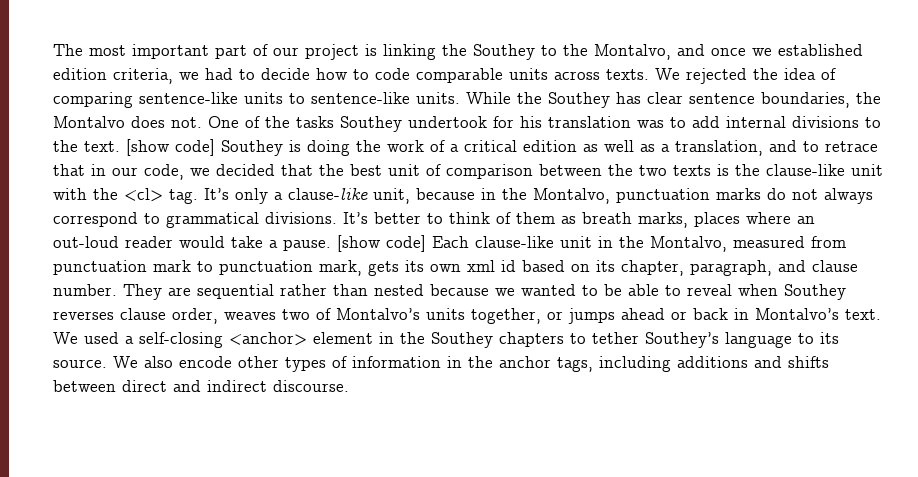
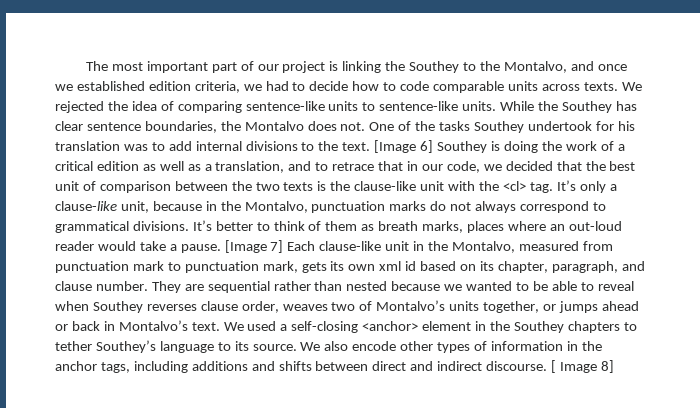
- [show code] Southey is doing the work of a critical edition as well as a translation, and to retrace that in our code, we decided that the best unit of comparison between the two texts is the clause-like unit with the <cl> tag.
+ [Image 6] Southey is doing the work of a critical edition as well as a translation, and to retrace that in our code, we decided that the best unit of comparison between the two texts is the clause-like unit with the <cl> tag.
- [show code] Each clause-like unit in the Montalvo, measured from punctuation mark to punctuation mark, gets its own xml id based on its chapter, paragraph, and clause number.
+ [Image 7] Each clause-like unit in the Montalvo, measured from punctuation mark to punctuation mark, gets its own xml id based on its chapter, paragraph, and clause number.
+ [ Image 8]

